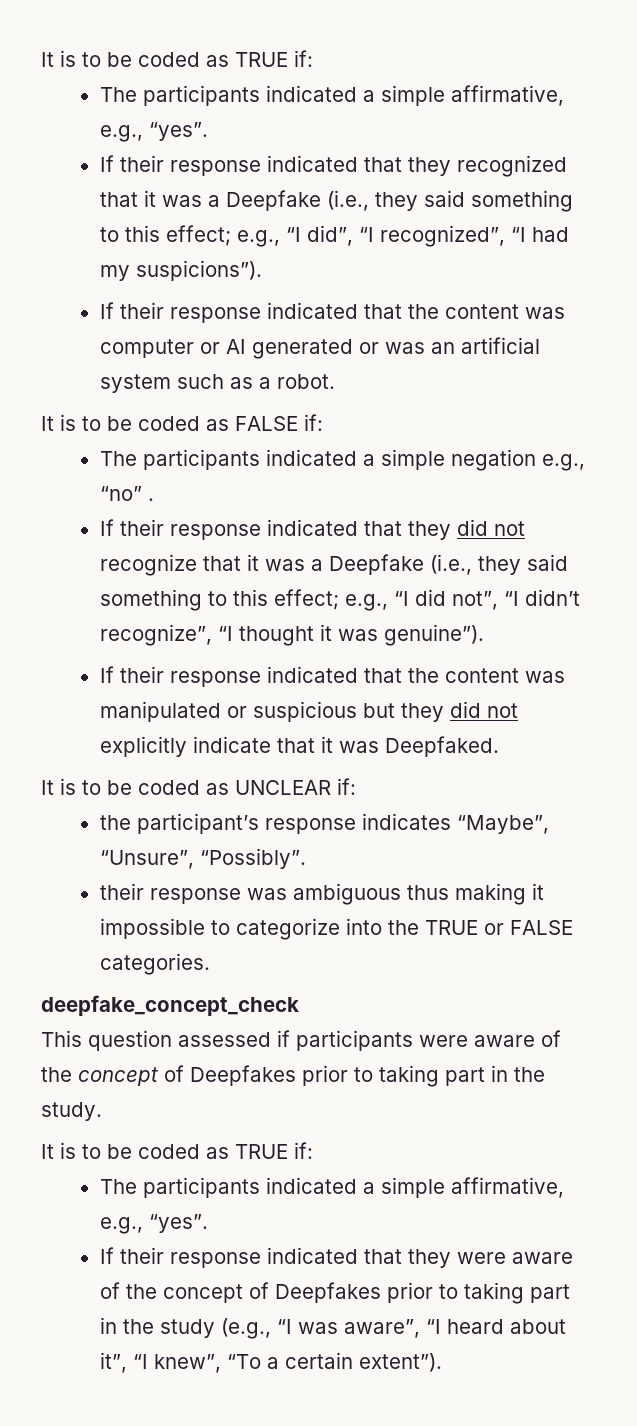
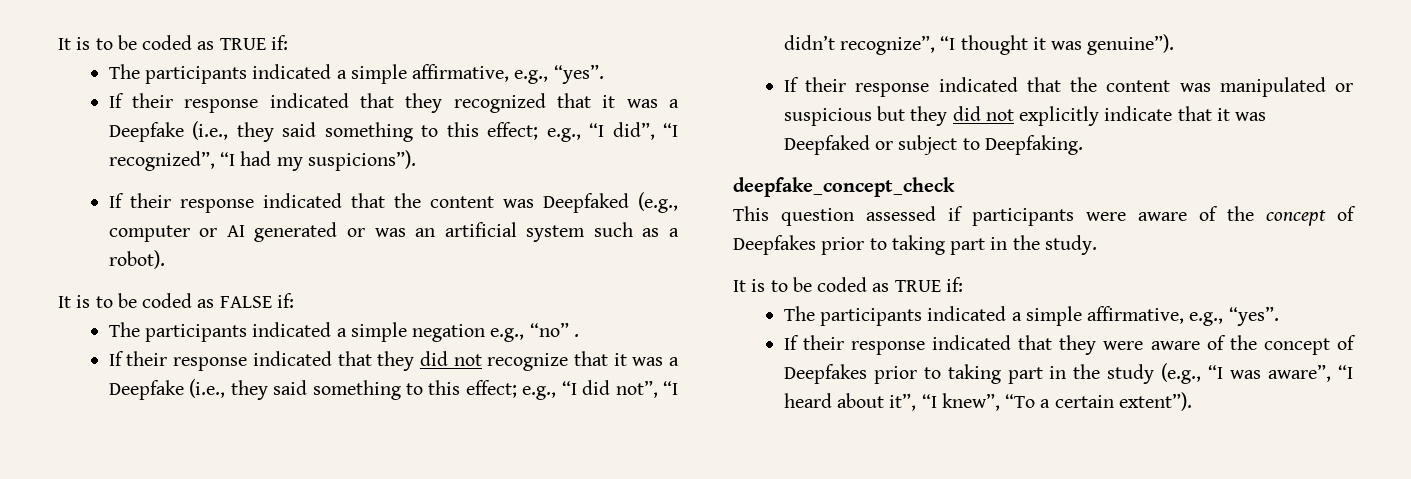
- If their response indicated that the content was computer or AI generated or was an artificial system such as a robot.
+ If their response indicated that the content was Deepfaked (e.g., computer or AI generated or was an artificial system such as a robot).
- If their response indicated that the content was manipulated or suspicious but they did not explicitly indicate that it was Deepfaked.
- It is to be coded as UNCLEAR if:
- the participant’s response indicates “Maybe”, “Unsure”, “Possibly”.
- their response was ambiguous thus making it impossible to categorize into the TRUE or FALSE categories.
+ If their response indicated that the content was manipulated or suspicious but they did not explicitly indicate that it was Deepfaked or subject to Deepfaking.

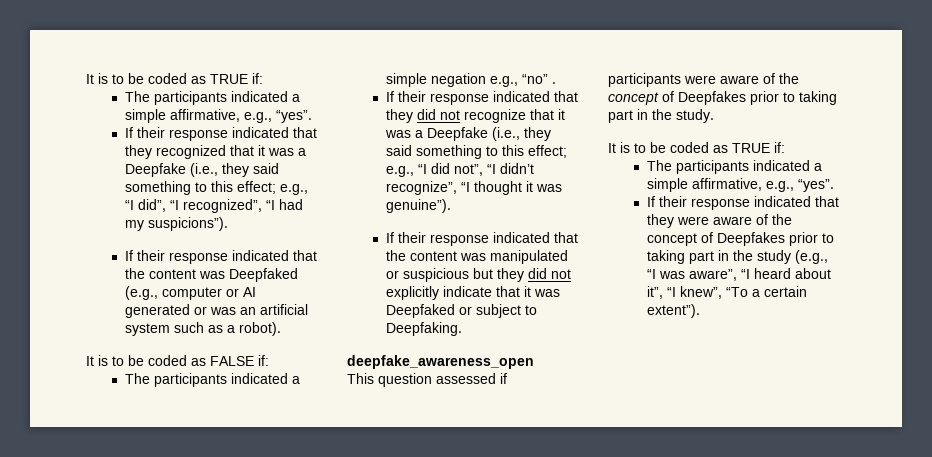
- deepfake_concept_check
+ deepfake_awareness_open

